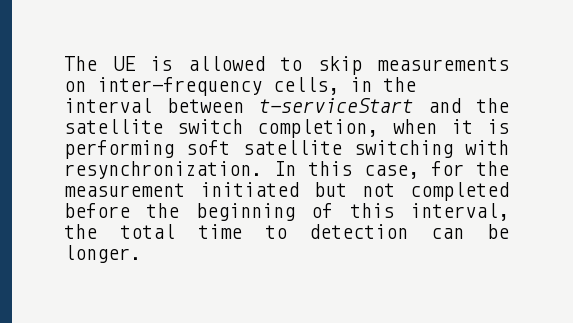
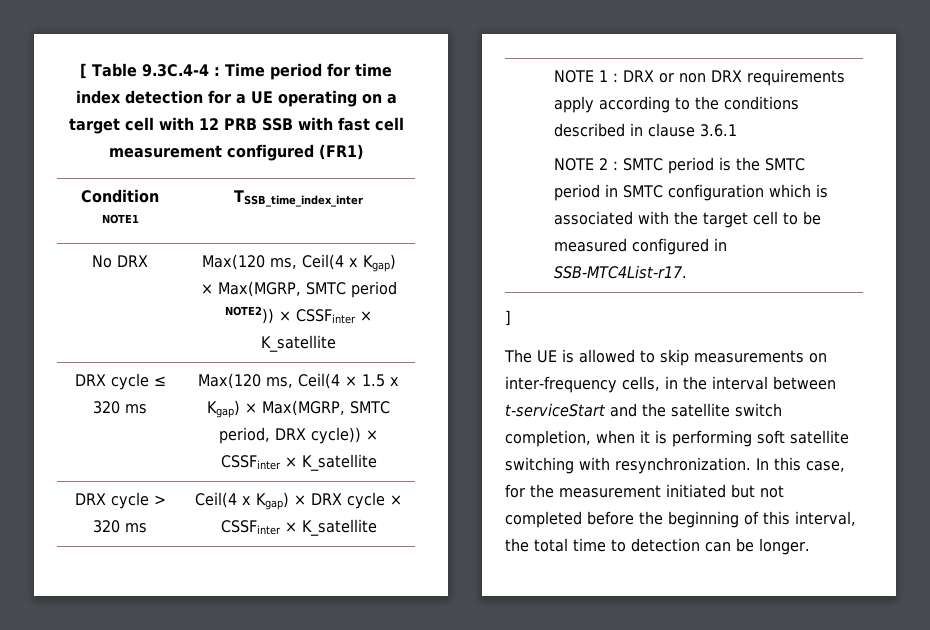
+ [ Table 9.3C.4-4 : Time period for time index detection for a UE operating on a target cell with 12 PRB SSB with fast cell measurement configured (FR1)
+ Condition NOTE1 | TSSB_time_index_inter
+ No DRX | Max(120 ms, Ceil(4 x Kgap) × Max(MGRP, SMTC period NOTE2)) × CSSFinter × K_satellite
+ DRX cycle ≤ 320 ms | Max(120 ms, Ceil(4 × 1.5 x Kgap) × Max(MGRP, SMTC period, DRX cycle)) × CSSFinter × K_satellite
+ DRX cycle > 320 ms | Ceil(4 x Kgap) × DRX cycle × CSSFinter × K_satellite
+ NOTE 1 : DRX or non DRX requirements apply according to the conditions described in clause 3.6.1
+ NOTE 2 : SMTC period is the SMTC period in SMTC configuration which is associated with the target cell to be measured configured in SSB-MTC4List-r17.
+ ]

